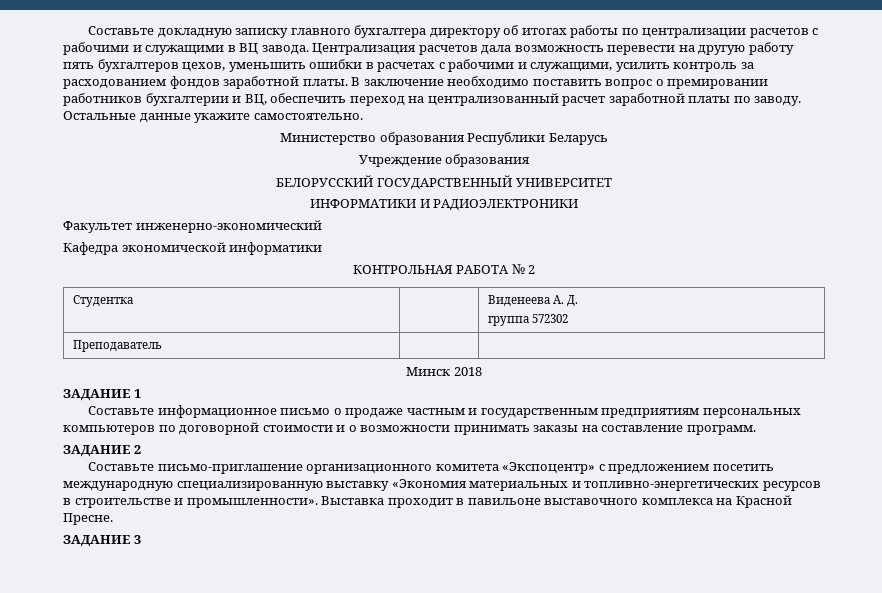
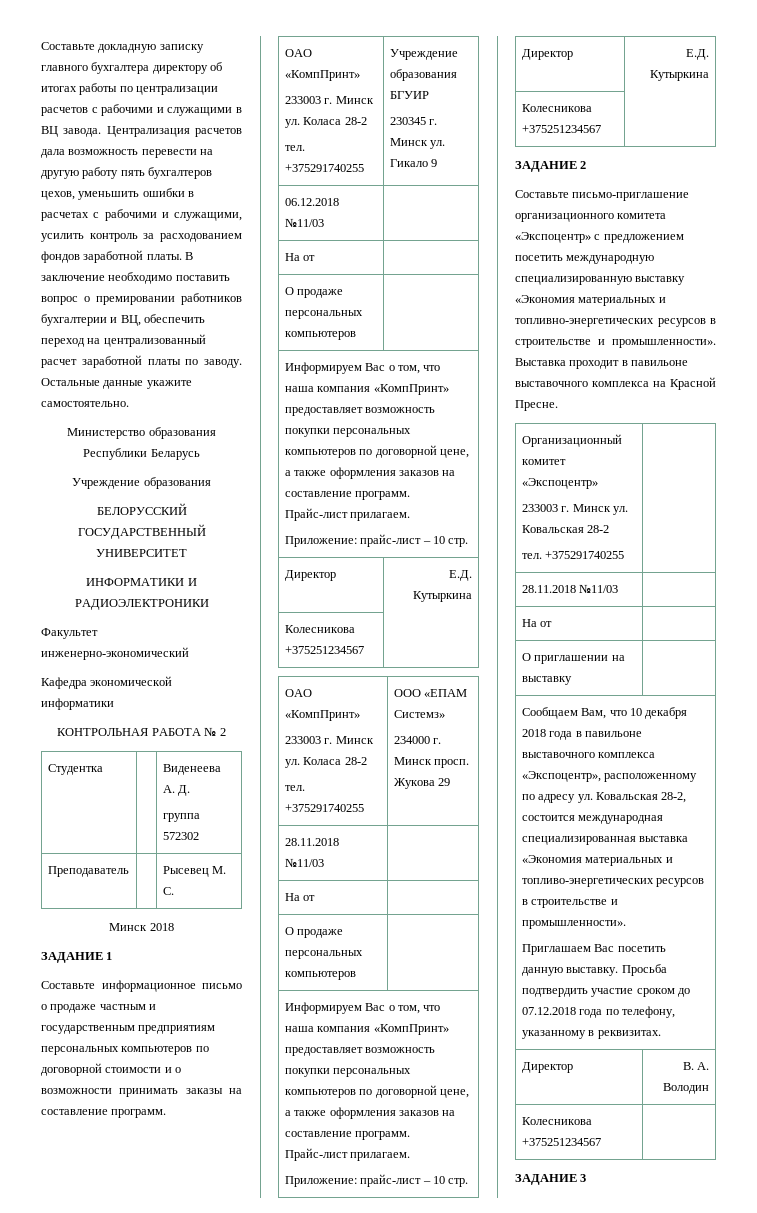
- Преподаватель | |
+ Преподаватель | | Рысевец М. С.
  Составьте информационное письмо о продаже частным и государственным предприятиям персональных компьютеров по договорной стоимости и о возможности принимать заказы на составление программ.
+ ОАО «КомпПринт»
+ 233003 г. Минск ул. Коласа 28-2
+ тел. +375291740255 | Учреждение образования БГУИР
+ 230345 г. Минск ул. Гикало 9
+ 06.12.2018 №11/03 |
+ На от |
+ О продаже персональных компьютеров |
+ Информируем Вас о том, что наша компания «КомпПринт» предоставляет возможность покупки персональных компьютеров по договорной цене, а также оформления заказов на составление программ. Прайс-лист прилагаем.
+ Приложение: прайс-лист – 10 стр.
+ Директор | Е.Д. Кутыркина
+ Колесникова +375251234567 |
+ ОАО «КомпПринт»
+ 233003 г. Минск ул. Коласа 28-2
+ тел. +375291740255 | ООО «ЕПАМ Системз»
+ 234000 г. Минск просп. Жукова 29
+ 28.11.2018 №11/03 |
+ На от |
+ О продаже персональных компьютеров |
+ Информируем Вас о том, что наша компания «КомпПринт» предоставляет возможность покупки персональных компьютеров по договорной цене, а также оформления заказов на составление программ. Прайс-лист прилагаем.
+ Приложение: прайс-лист – 10 стр.
+ Директор | Е.Д. Кутыркина
+ Колесникова +375251234567 |
+ Организационный комитет «Экспоцентр»
+ 233003 г. Минск ул. Ковальская 28-2
+ тел. +375291740255 |
+ 28.11.2018 №11/03 |
+ На от |
+ О приглашении на выставку |
+ Сообщаем Вам, что 10 декабря 2018 года в павильоне выставочного комплекса «Экспоцентр», расположенному по адресу ул. Ковальская 28-2, состоится международная специализированная выставка «Экономия материальных и топливо-энергетических ресурсов в строительстве и промышленности».
+ Приглашаем Вас посетить данную выставку. Просьба подтвердить участие сроком до 07.12.2018 года по телефону, указанному в реквизитах.
+ Директор | В. А. Володин
+ Колесникова +375251234567 |

